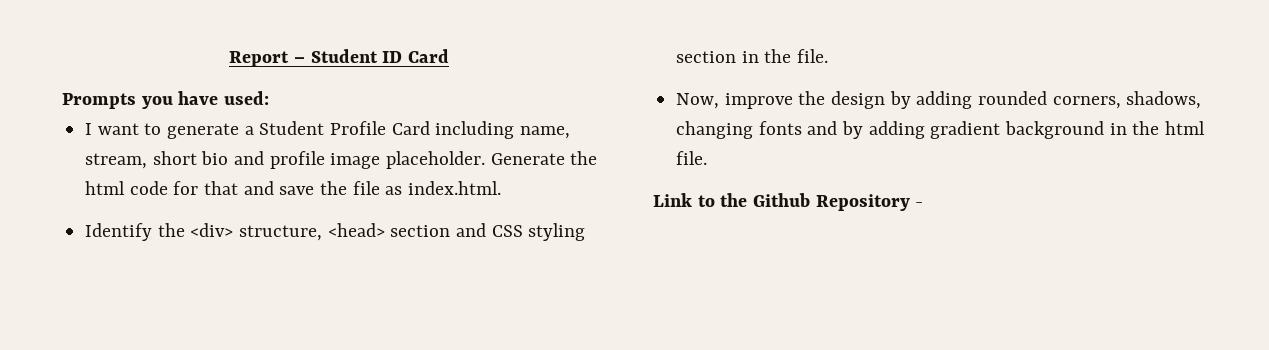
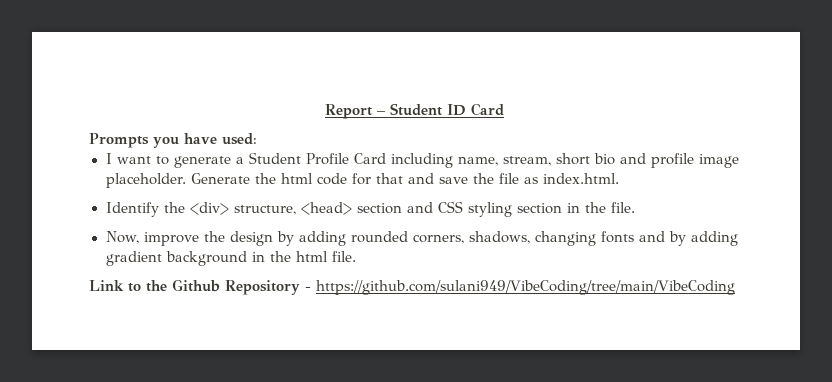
- Link to the Github Repository -
+ Link to the Github Repository - https://github.com/sulani949/VibeCoding/tree/main/VibeCoding

